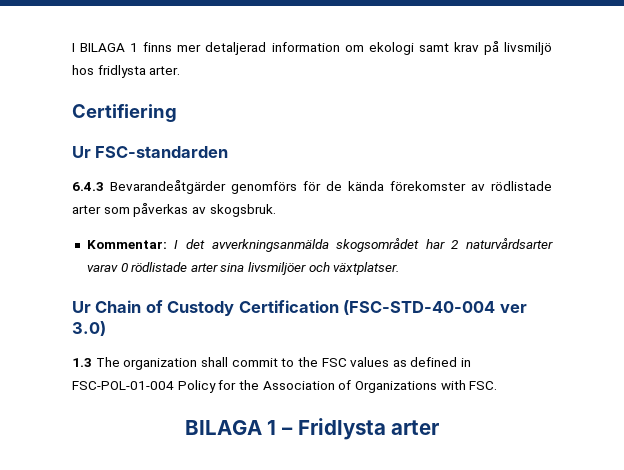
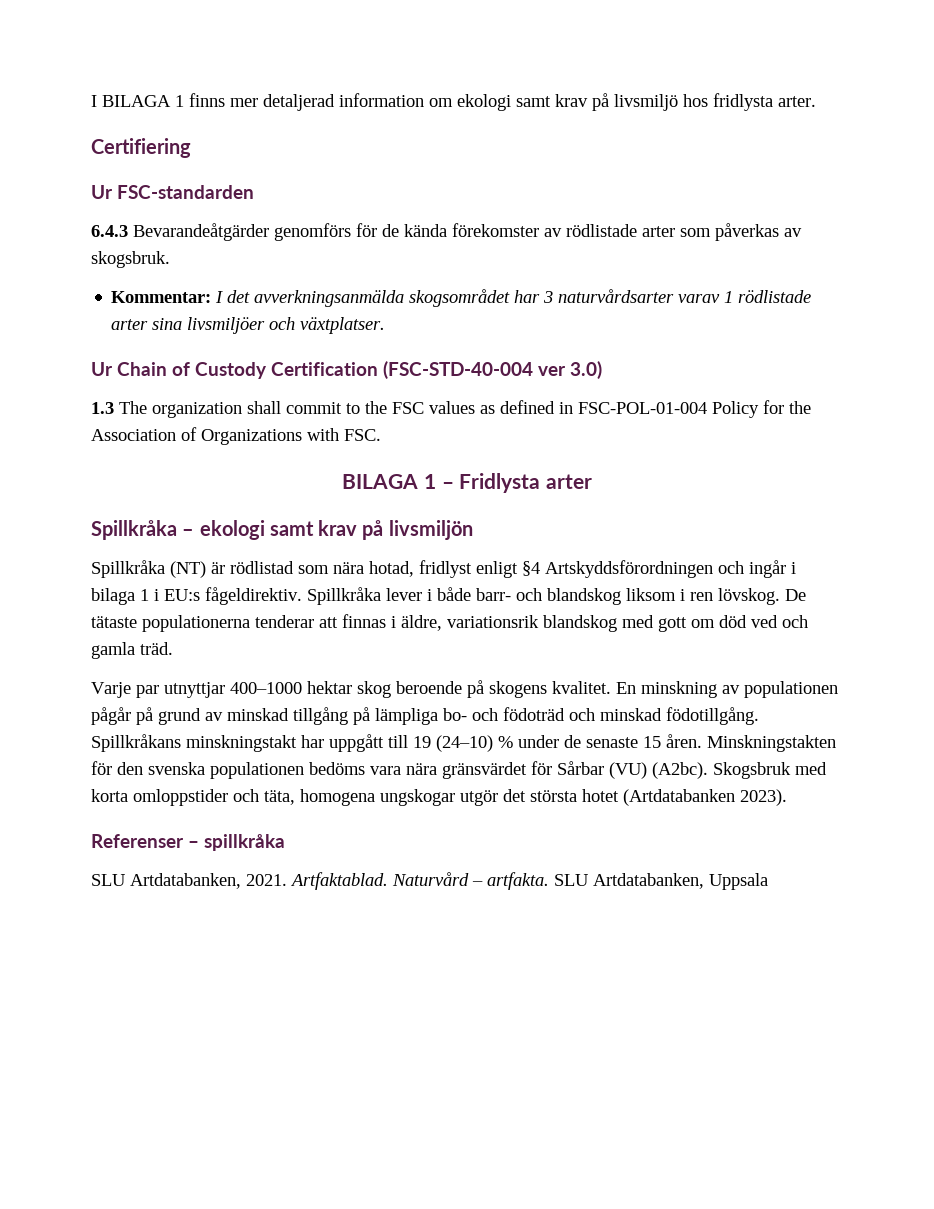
- Kommentar: I det avverkningsanmälda skogsområdet har 2 naturvårdsarter varav 0 rödlistade arter sina livsmiljöer och växtplatser.
+ Kommentar: I det avverkningsanmälda skogsområdet har 3 naturvårdsarter varav 1 rödlistade arter sina livsmiljöer och växtplatser.
+ Spillkråka – ekologi samt krav på livsmiljön
+ Spillkråka (NT) är rödlistad som nära hotad, fridlyst enligt §4 Artskyddsförordningen och ingår i bilaga 1 i EU:s fågeldirektiv. Spillkråka lever i både barr- och blandskog liksom i ren lövskog. De tätaste populationerna tenderar att finnas i äldre, variationsrik blandskog med gott om död ved och gamla träd.
+ Varje par utnyttjar 400–1000 hektar skog beroende på skogens kvalitet. En minskning av populationen pågår på grund av minskad tillgång på lämpliga bo- och födoträd och minskad födotillgång. Spillkråkans minskningstakt har uppgått till 19 (24–10) % under de senaste 15 åren. Minskningstakten för den svenska populationen bedöms vara nära gränsvärdet för Sårbar (VU) (A2bc). Skogsbruk med korta omloppstider och täta, homogena ungskogar utgör det största hotet (Artdatabanken 2023).
+ Referenser – spillkråka
+ SLU Artdatabanken, 2021. Artfaktablad. Naturvård – artfakta. SLU Artdatabanken, Uppsala

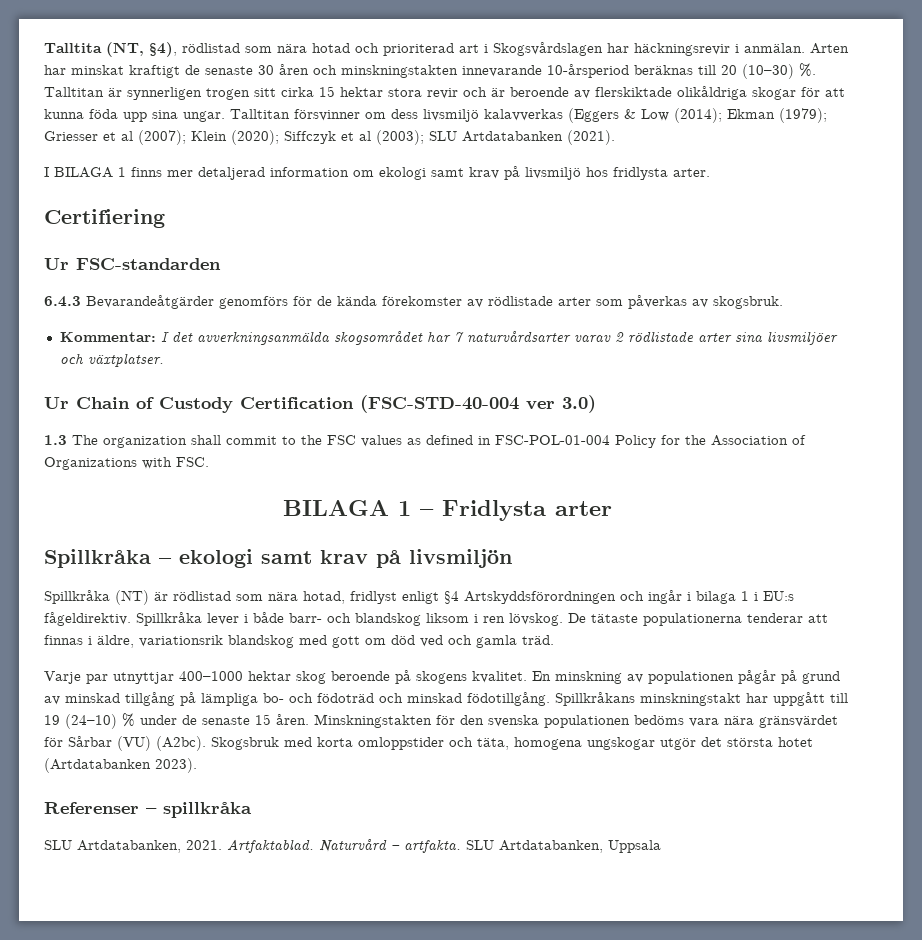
+ Talltita (NT, §4), rödlistad som nära hotad och prioriterad art i Skogsvårdslagen har häckningsrevir i anmälan. Arten har minskat kraftigt de senaste 30 åren och minskningstakten innevarande 10-årsperiod beräknas till 20 (10–30) %. Talltitan är synnerligen trogen sitt cirka 15 hektar stora revir och är beroende av flerskiktade olikåldriga skogar för att kunna föda upp sina ungar. Talltitan försvinner om dess livsmiljö kalavverkas (Eggers & Low (2014); Ekman (1979); Griesser et al (2007); Klein (2020); Siffczyk et al (2003); SLU Artdatabanken (2021).
- Kommentar: I det avverkningsanmälda skogsområdet har 3 naturvårdsarter varav 1 rödlistade arter sina livsmiljöer och växtplatser.
+ Kommentar: I det avverkningsanmälda skogsområdet har 7 naturvårdsarter varav 2 rödlistade arter sina livsmiljöer och växtplatser.

